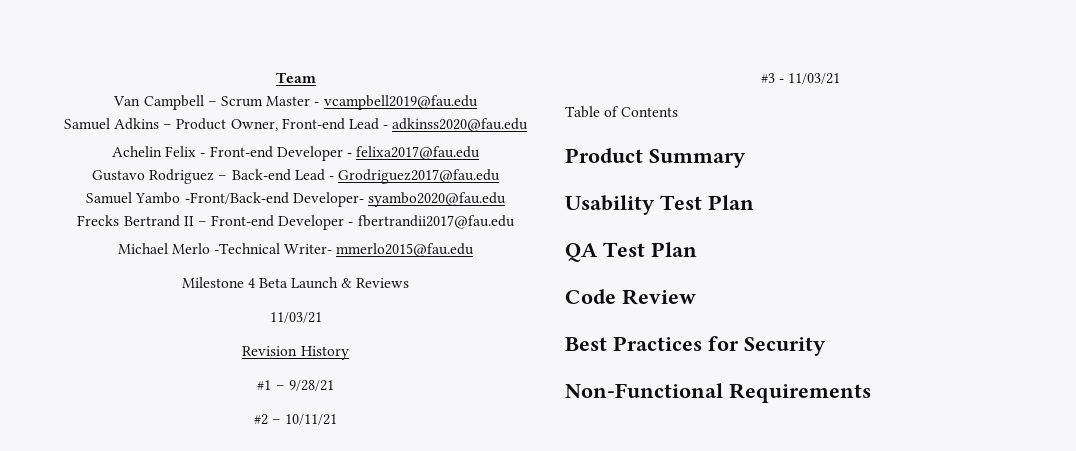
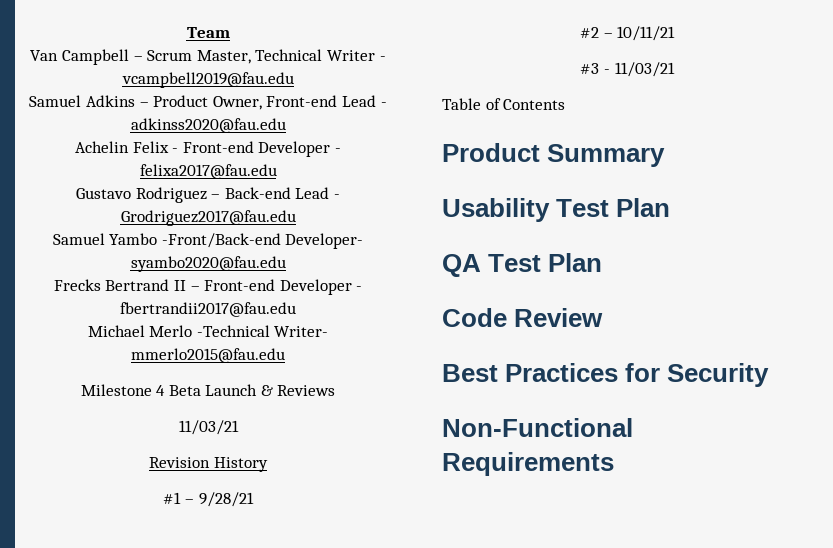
- Van Campbell – Scrum Master - vcampbell2019@fau.edu
+ Van Campbell – Scrum Master, Technical Writer - vcampbell2019@fau.edu

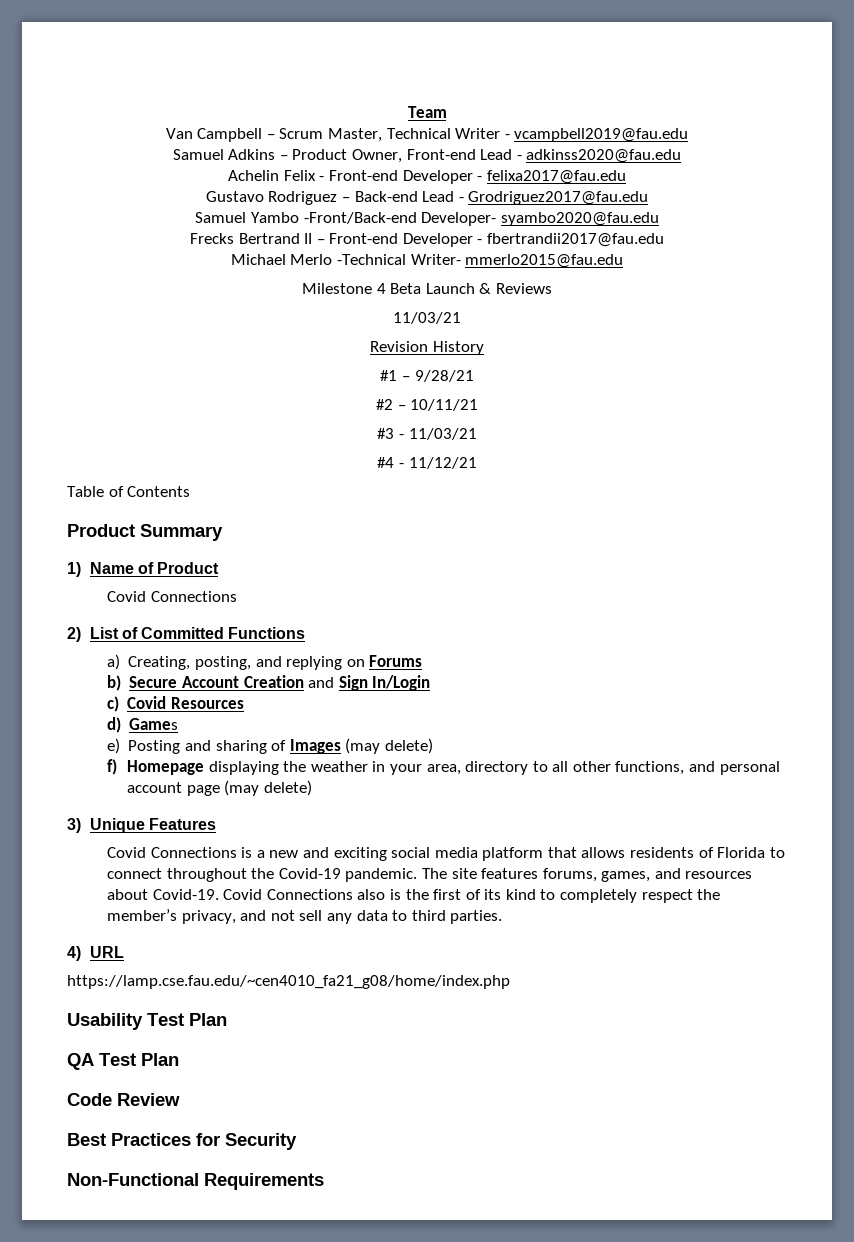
+ #4 - 11/12/21
+ 1) Name of Product
+ Covid Connections
+ 2) List of Committed Functions
+ a) Creating, posting, and replying on Forums
+ b) Secure Account Creation and Sign In/Login
+ c) Covid Resources
+ d) Games
+ e) Posting and sharing of Images (may delete)
+ f) Homepage displaying the weather in your area, directory to all other functions, and personal account page (may delete)
+ 3) Unique Features
+ Covid Connections is a new and exciting social media platform that allows residents of Florida to connect throughout the Covid-19 pandemic. The site features forums, games, and resources about Covid-19. Covid Connections also is the first of its kind to completely respect the member’s privacy, and not sell any data to third parties.
+ 4) URL
+ https://lamp.cse.fau.edu/~cen4010_fa21_g08/home/index.php

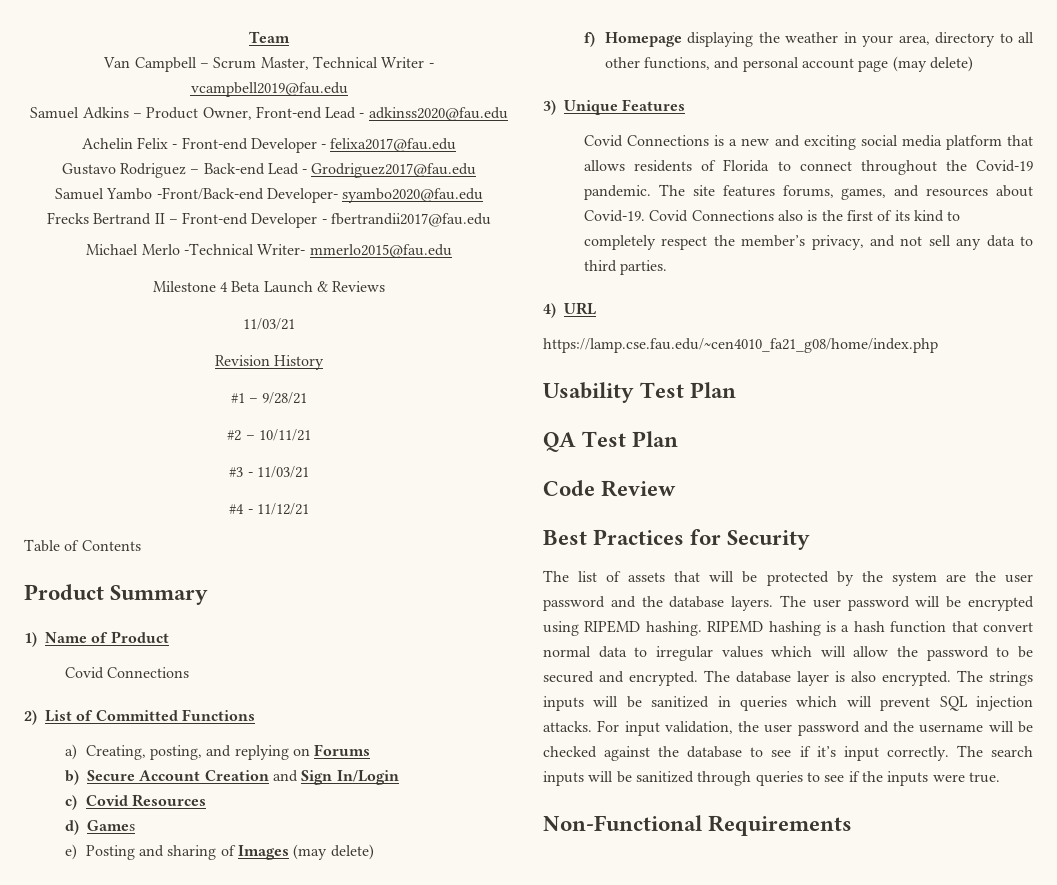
+ The list of assets that will be protected by the system are the user password and the database layers. The user password will be encrypted using RIPEMD hashing. RIPEMD hashing is a hash function that convert normal data to irregular values which will allow the password to be secured and encrypted. The database layer is also encrypted. The strings inputs will be sanitized in queries which will prevent SQL injection attacks. For input validation, the user password and the username will be checked against the database to see if it’s input correctly. The search inputs will be sanitized through queries to see if the inputs were true.

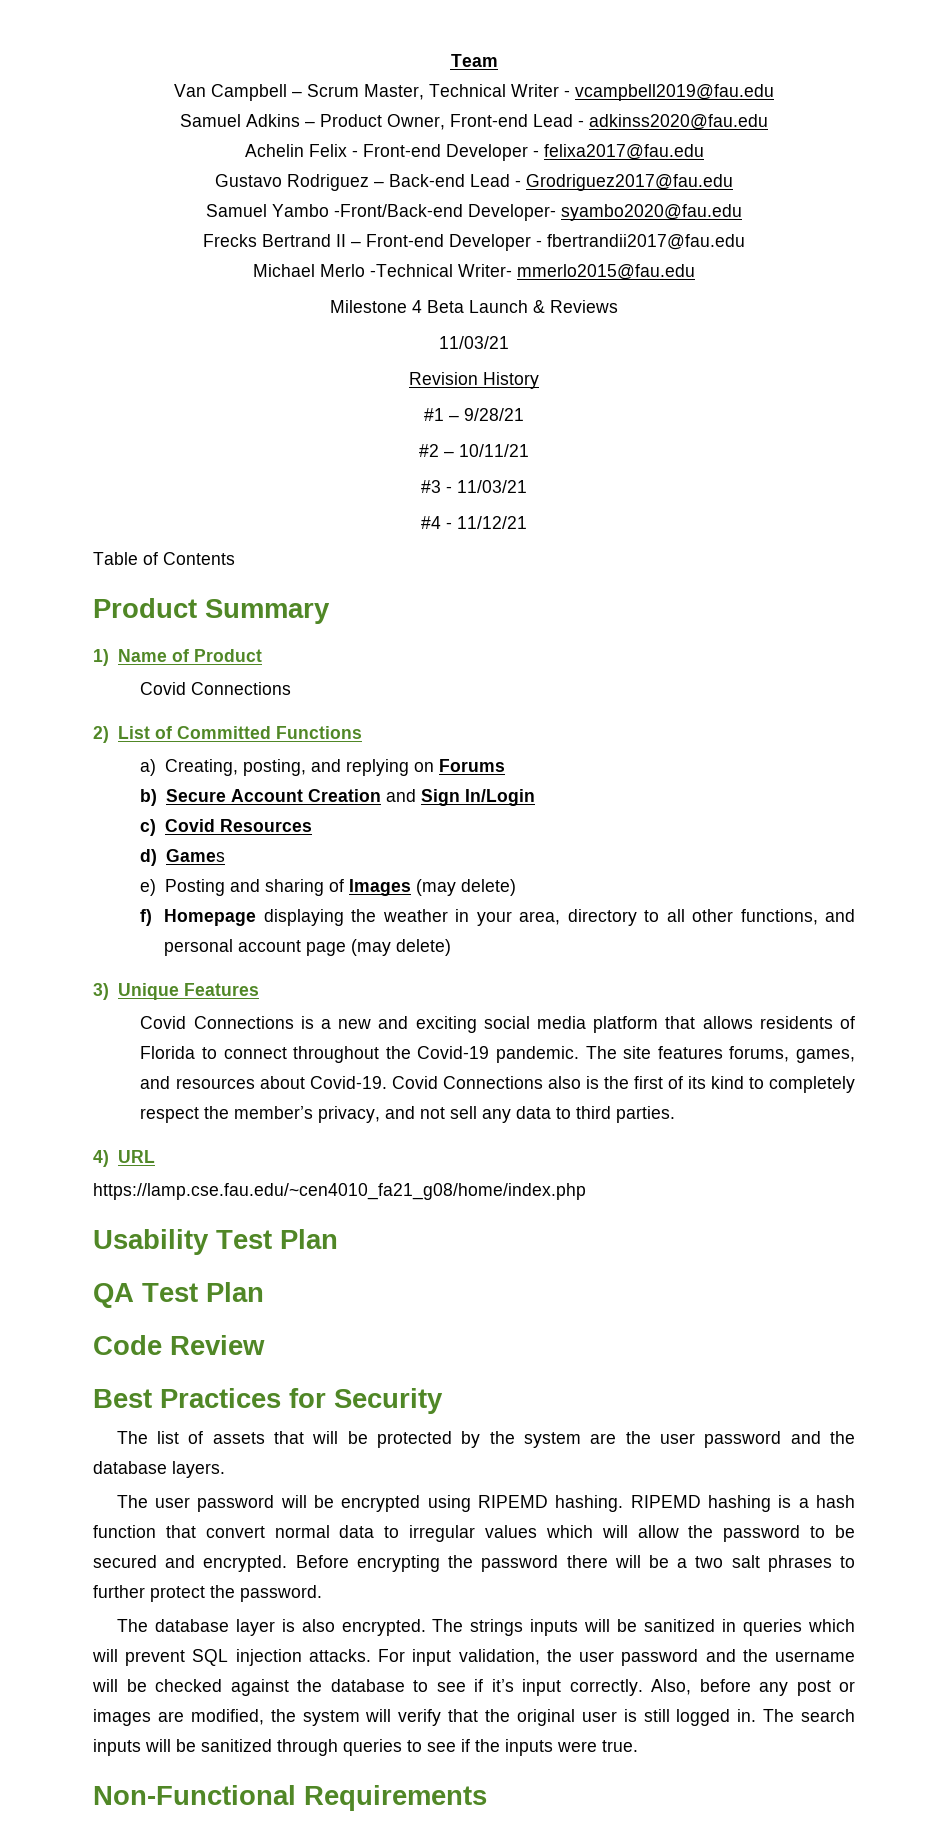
- The list of assets that will be protected by the system are the user password and the database layers. The user password will be encrypted using RIPEMD hashing.
+ The list of assets that will be protected by the system are the user password and the database layers.
+ The user password will be encrypted using RIPEMD hashing.
- RIPEMD hashing is a hash function that convert normal data to irregular values which will allow the password to be secured and encrypted. The database layer is also encrypted.
+ RIPEMD hashing is a hash function that convert normal data to irregular values which will allow the password to be secured and encrypted. Before encrypting the password there will be a two salt phrases to further protect the password.
+ The database layer is also encrypted.
+ Also, before any post or images are modified, the system will verify that the original user is still logged in.

